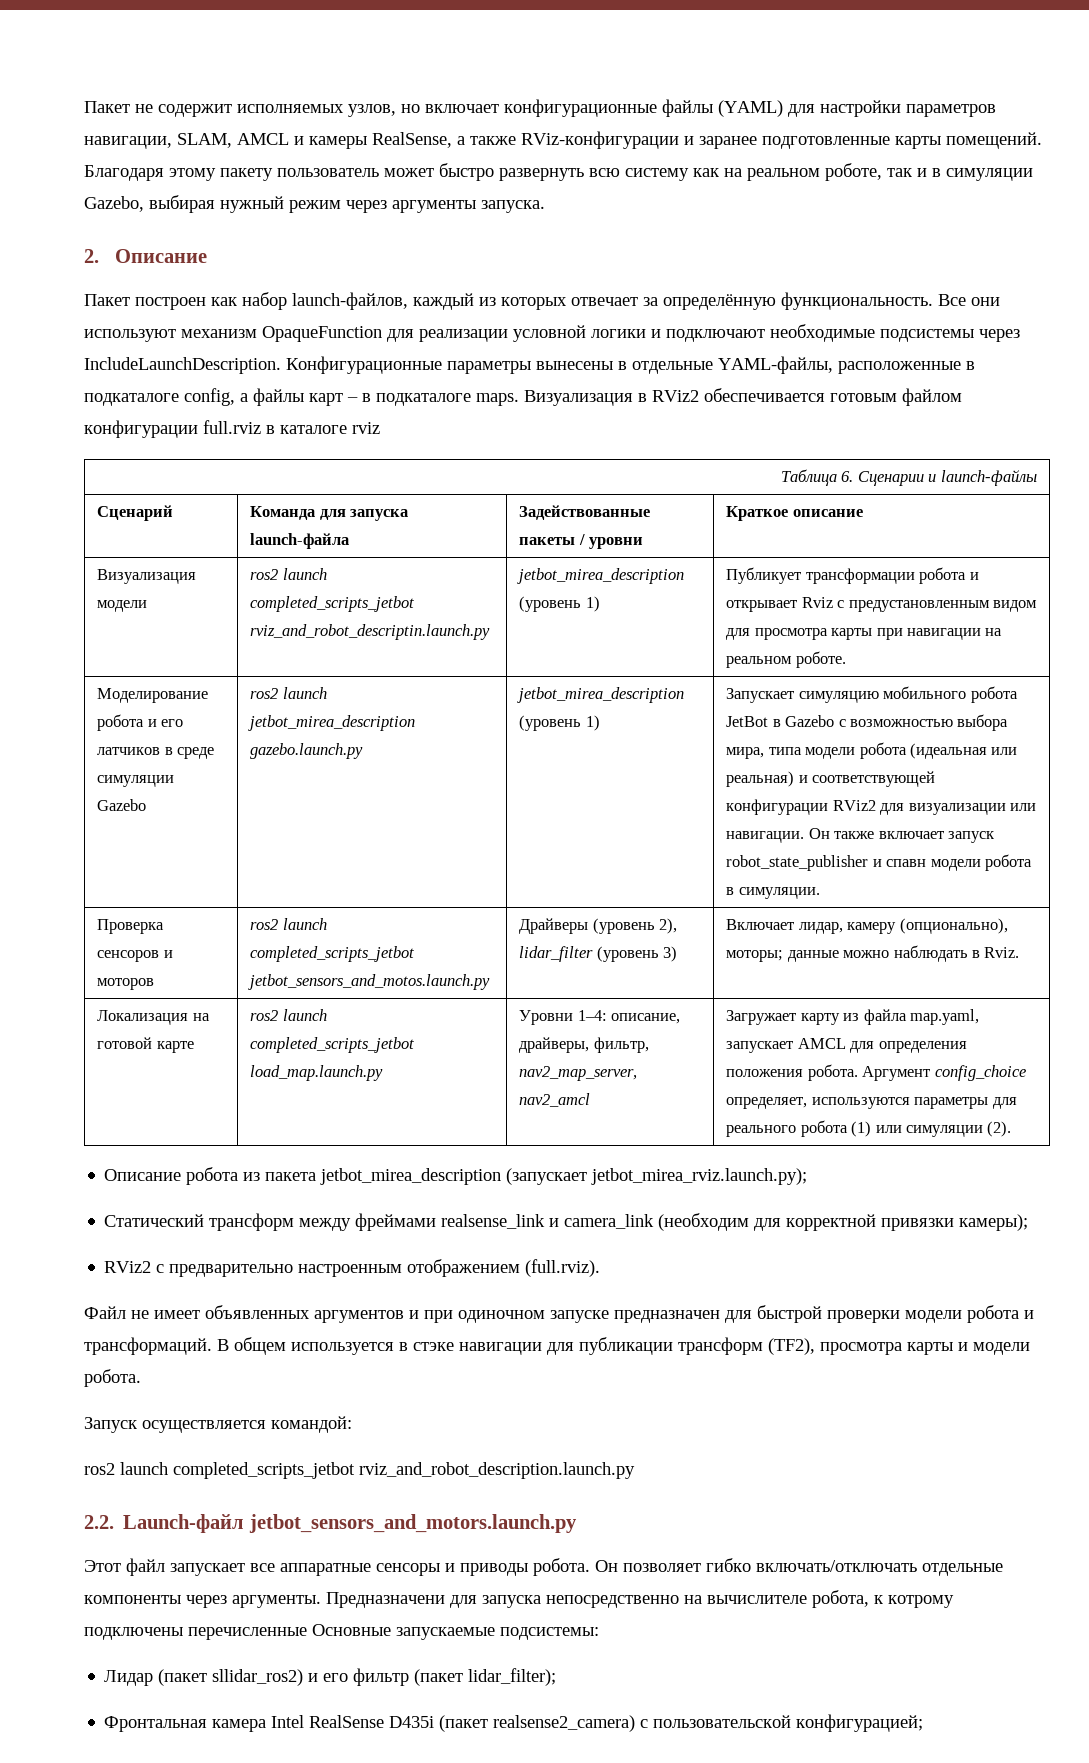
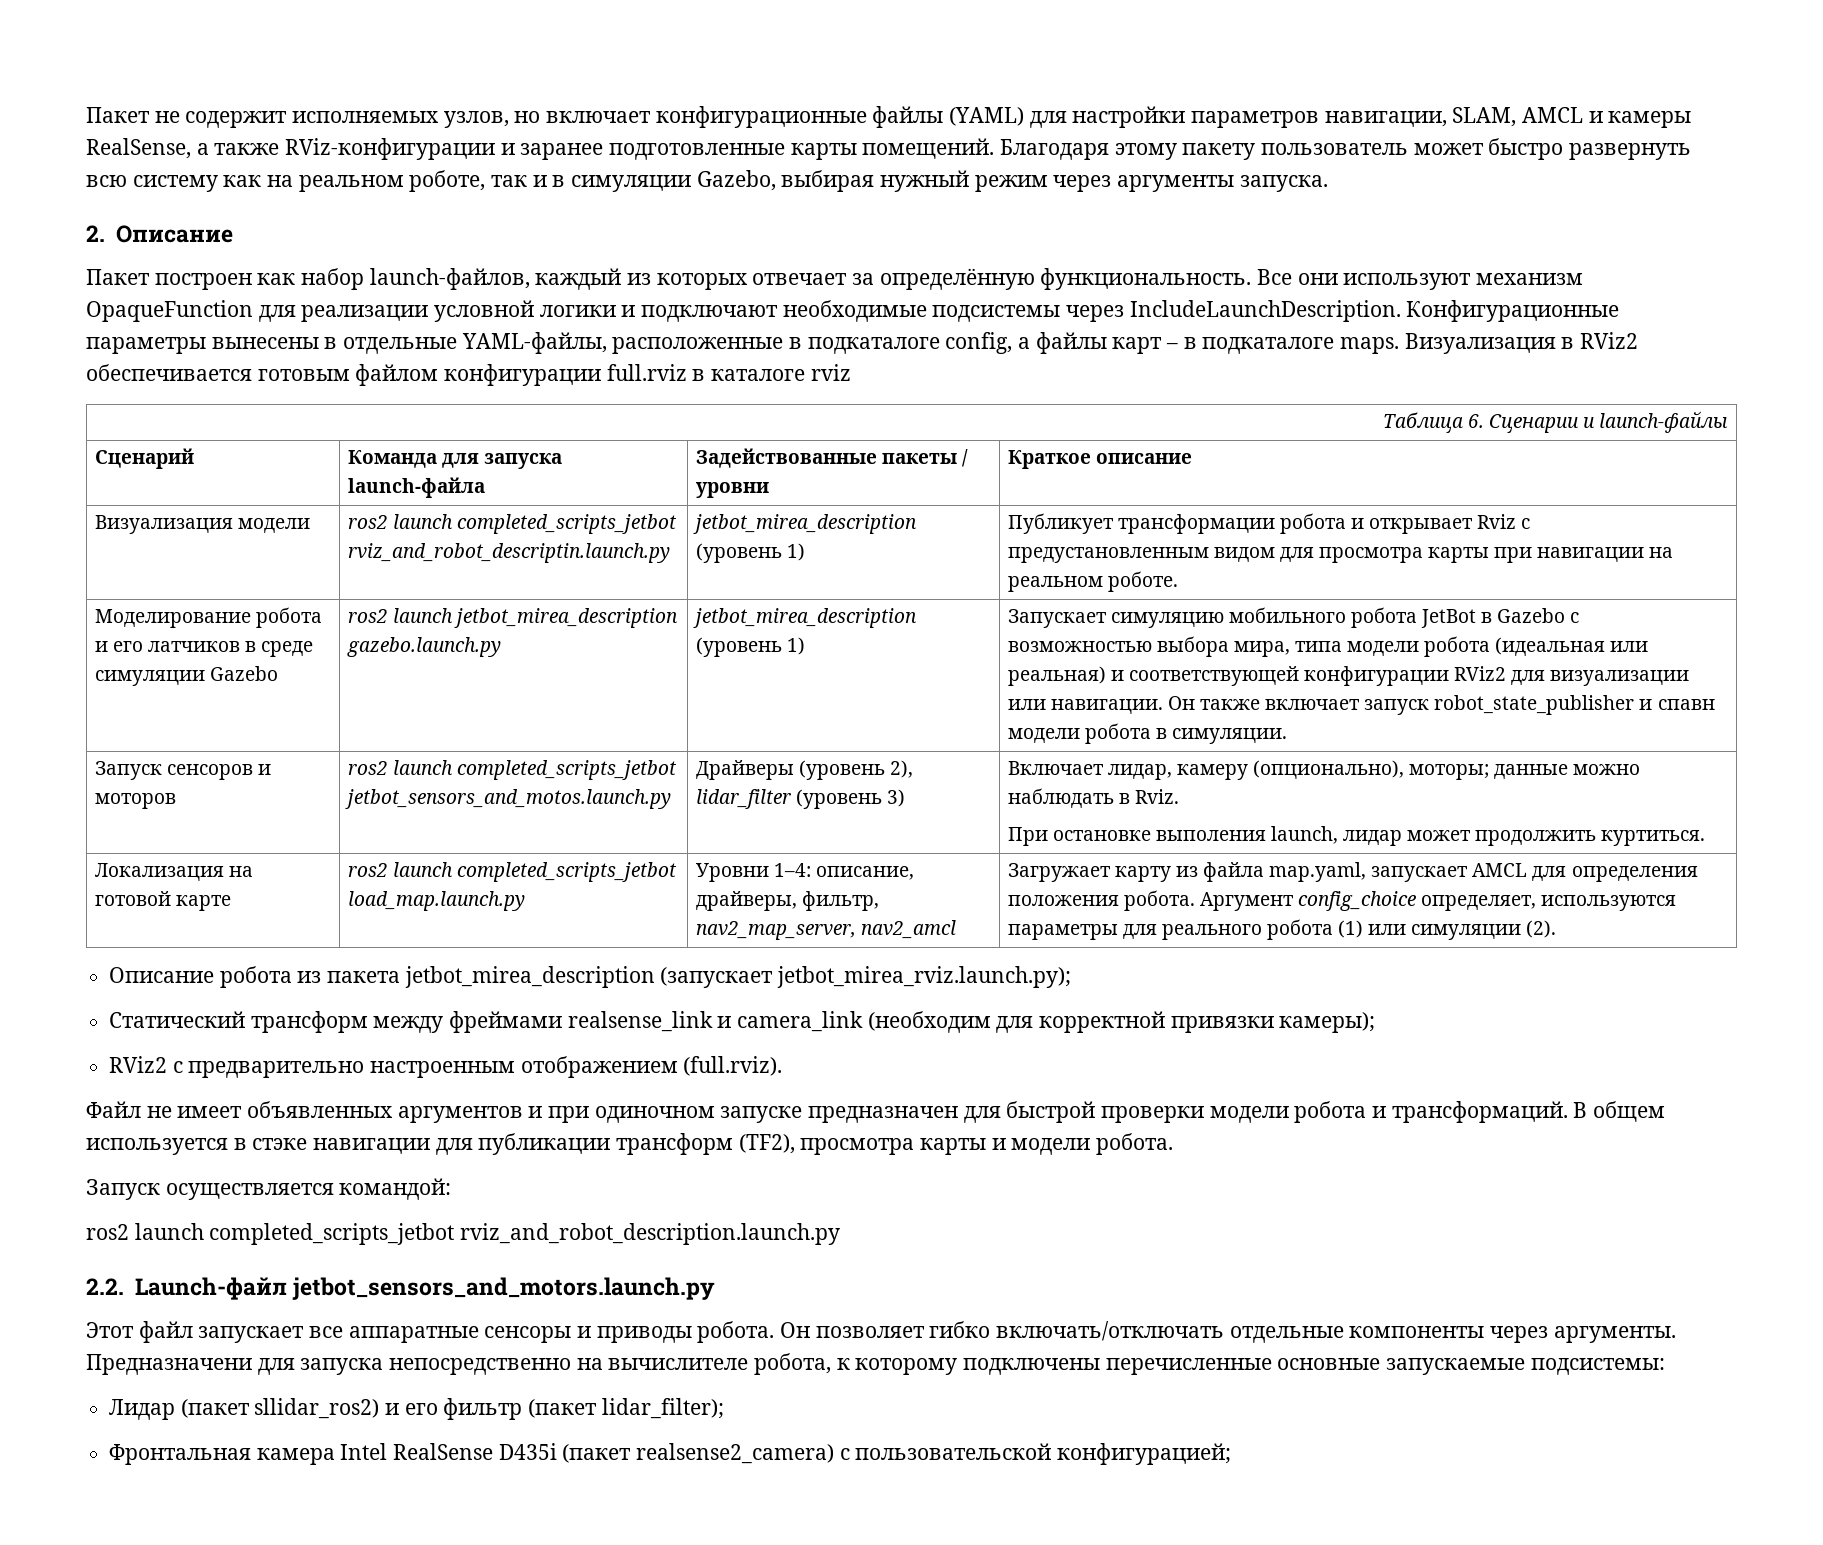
- Проверка сенсоров и моторов | ros2 launch completed_scripts_jetbot jetbot_sensors_and_motos.launch.py | Драйверы (уровень 2), lidar_filter (уровень 3) | Включает лидар, камеру (опционально), моторы; данные можно наблюдать в Rviz.
+ Запуск сенсоров и моторов | ros2 launch completed_scripts_jetbot jetbot_sensors_and_motos.launch.py | Драйверы (уровень 2), lidar_filter (уровень 3) | Включает лидар, камеру (опционально), моторы; данные можно наблюдать в Rviz.
+ При остановке выполения launch, лидар может продолжить куртиться.
- Предназначени для запуска непосредственно на вычислителе робота, к котрому подключены перечисленные Основные запускаемые подсистемы:
+ Предназначени для запуска непосредственно на вычислителе робота, к которому подключены перечисленные основные запускаемые подсистемы:

